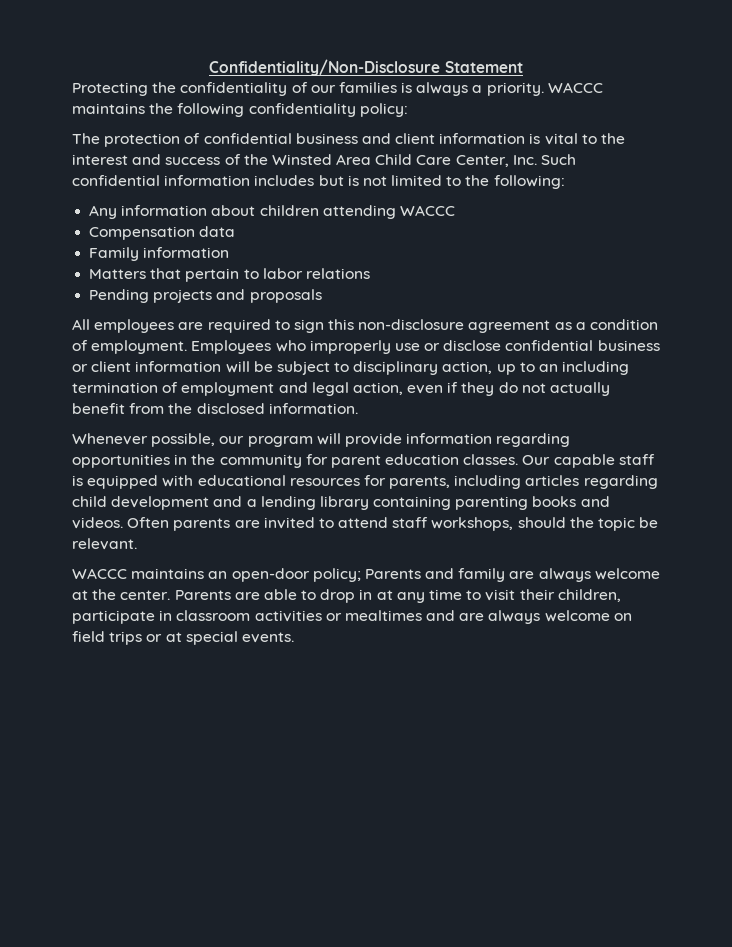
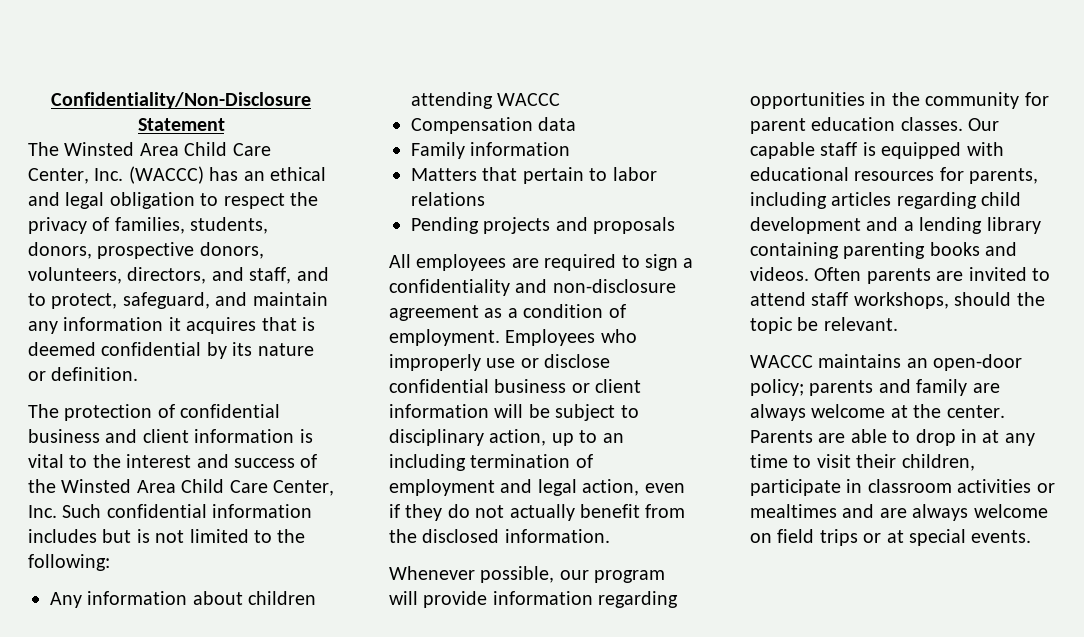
- Protecting the confidentiality of our families is always a priority. WACCC maintains the following confidentiality policy:
+ The Winsted Area Child Care Center, Inc. (WACCC) has an ethical and legal obligation to respect the privacy of families, students, donors, prospective donors, volunteers, directors, and staff, and to protect, safeguard, and maintain any information it acquires that is deemed confidential by its nature or definition.
- All employees are required to sign this non-disclosure agreement as a condition of employment.
+ All employees are required to sign a confidentiality and non-disclosure agreement as a condition of employment.
- WACCC maintains an open-door policy; Parents and family are always welcome at the center.
+ WACCC maintains an open-door policy; parents and family are always welcome at the center.

